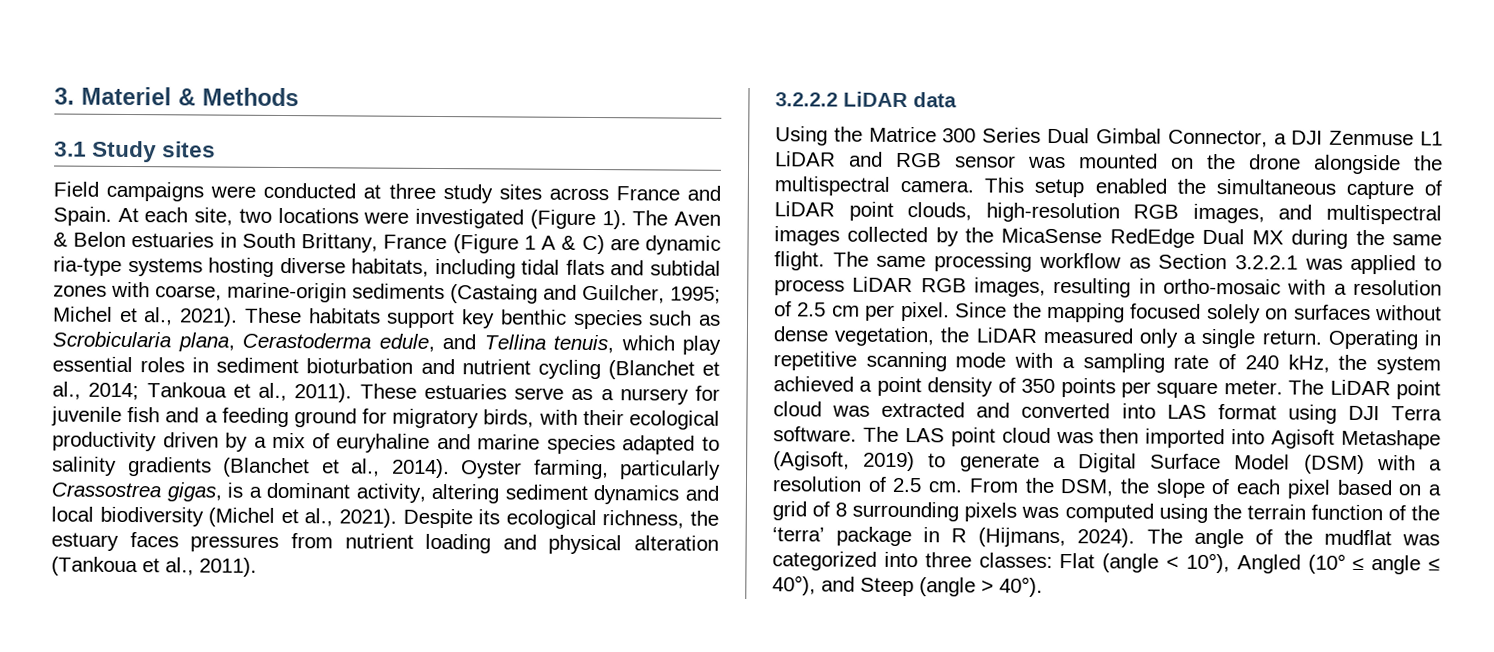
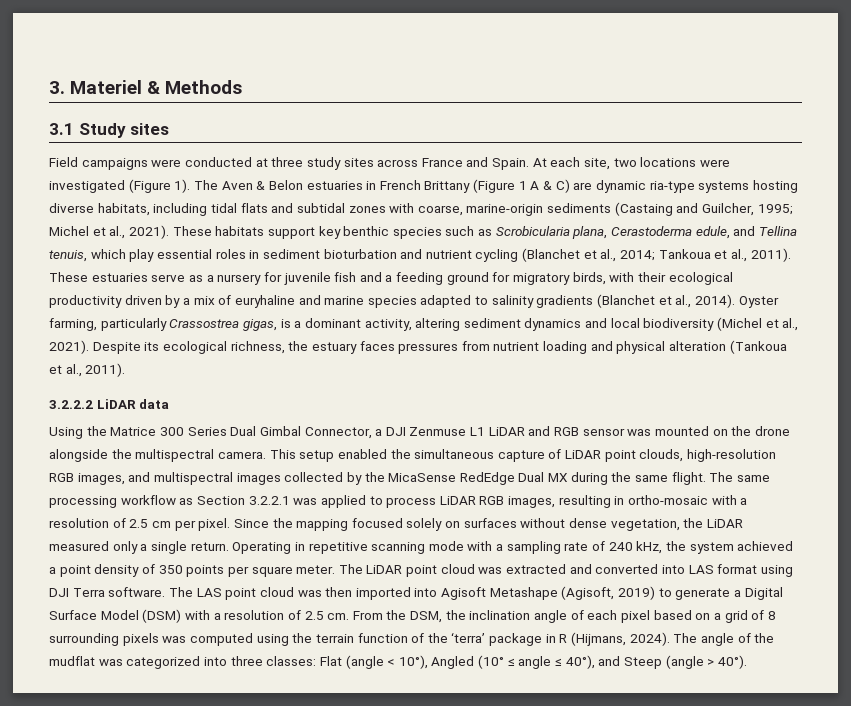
- The Aven & Belon estuaries in South Brittany, France (Figure 1 A & C) are dynamic ria-type systems hosting diverse habitats, including tidal flats and subtidal zones with coarse, marine-origin sediments (Castaing and Guilcher, 1995; Michel et al., 2021).
+ The Aven & Belon estuaries in French Brittany (Figure 1 A & C) are dynamic ria-type systems hosting diverse habitats, including tidal flats and subtidal zones with coarse, marine-origin sediments (Castaing and Guilcher, 1995; Michel et al., 2021).
- From the DSM, the slope of each pixel based on a grid of 8 surrounding pixels was computed using the terrain function of the ‘terra’ package in R (Hijmans, 2024).
+ From the DSM, the inclination angle of each pixel based on a grid of 8 surrounding pixels was computed using the terrain function of the ‘terra’ package in R (Hijmans, 2024).

